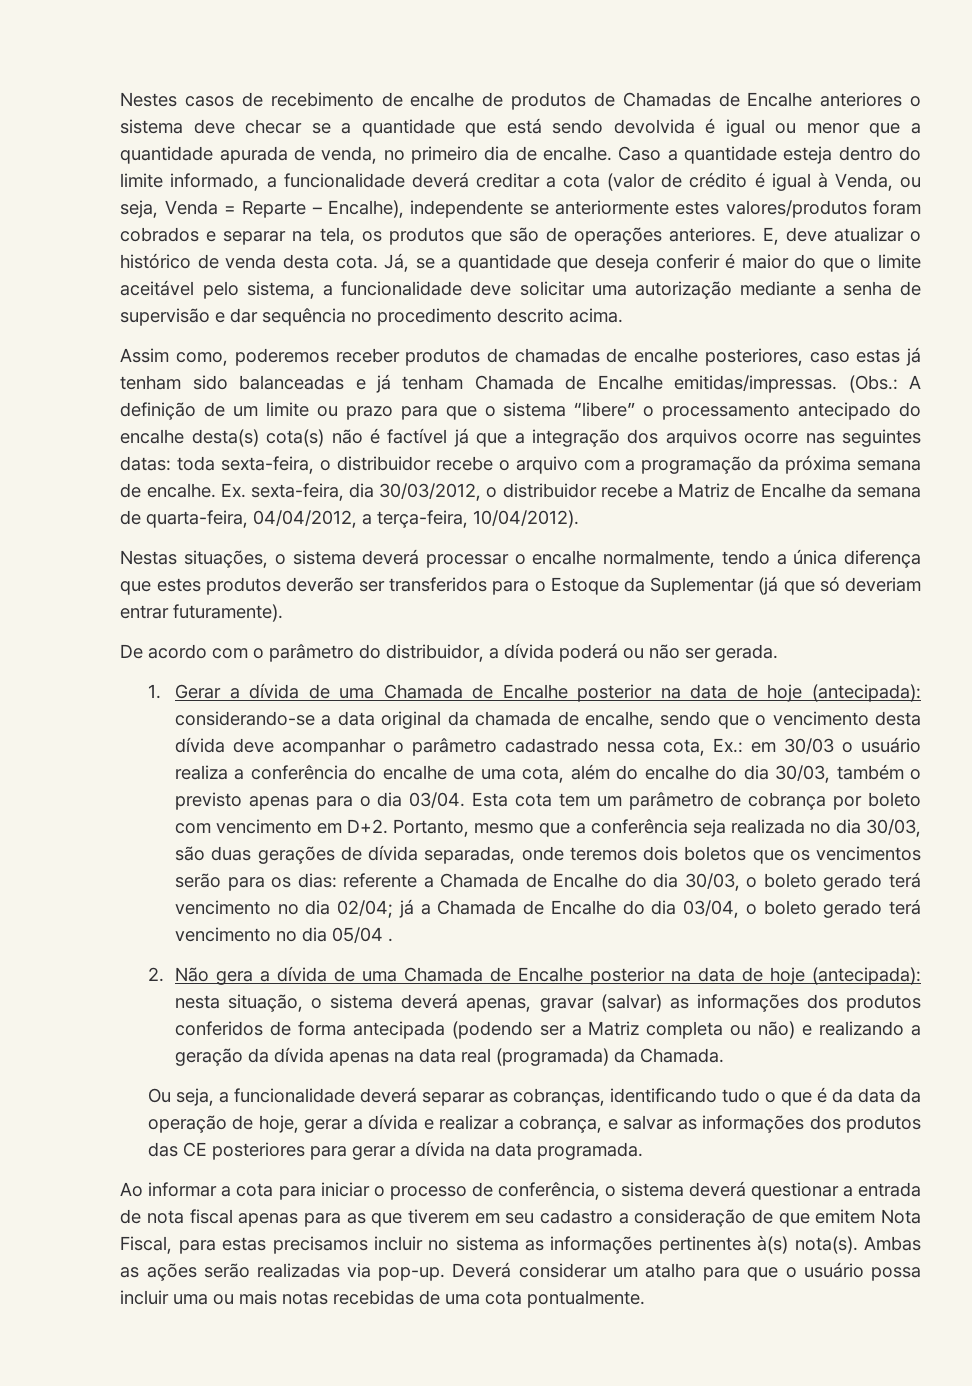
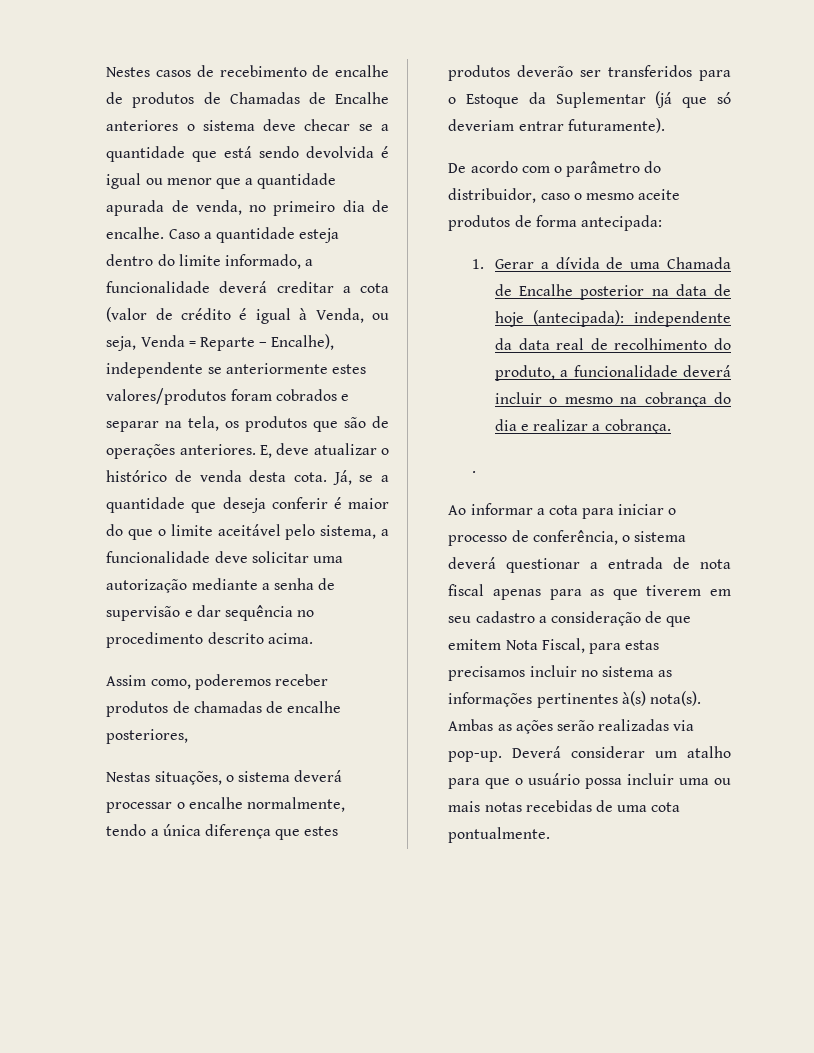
- Assim como, poderemos receber produtos de chamadas de encalhe posteriores, caso estas já tenham sido balanceadas e já tenham Chamada de Encalhe emitidas/impressas. (Obs.: A definição de um limite ou prazo para que o sistema “libere” o processamento antecipado do encalhe desta(s) cota(s) não é factível já que a integração dos arquivos ocorre nas seguintes datas: toda sexta-feira, o distribuidor recebe o arquivo com a programação da próxima semana de encalhe. Ex. sexta-feira, dia 30/03/2012, o distribuidor recebe a Matriz de Encalhe da semana de quarta-feira, 04/04/2012, a terça-feira, 10/04/2012).
+ Assim como, poderemos receber produtos de chamadas de encalhe posteriores,
- De acordo com o parâmetro do distribuidor, a dívida poderá ou não ser gerada.
+ De acordo com o parâmetro do distribuidor, caso o mesmo aceite produtos de forma antecipada:
- 1. Gerar a dívida de uma Chamada de Encalhe posterior na data de hoje (antecipada): considerando-se a data original da chamada de encalhe, sendo que o vencimento desta dívida deve acompanhar o parâmetro cadastrado nessa cota, Ex.: em 30/03 o usuário realiza a conferência do encalhe de uma cota, além do encalhe do dia 30/03, também o previsto apenas para o dia 03/04. Esta cota tem um parâmetro de cobrança por boleto com vencimento em D+2. Portanto, mesmo que a conferência seja realizada no dia 30/03, são duas gerações de dívida separadas, onde teremos dois boletos que os vencimentos serão para os dias: referente a Chamada de Encalhe do dia 30/03, o boleto gerado terá vencimento no dia 02/04; já a Chamada de Encalhe do dia 03/04, o boleto gerado terá vencimento no dia 05/04 .
- 2. Não gera a dívida de uma Chamada de Encalhe posterior na data de hoje (antecipada): nesta situação, o sistema deverá apenas, gravar (salvar) as informações dos produtos conferidos de forma antecipada (podendo ser a Matriz completa ou não) e realizando a geração da dívida apenas na data real (programada) da Chamada.
- Ou seja, a funcionalidade deverá separar as cobranças, identificando tudo o que é da data da operação de hoje, gerar a dívida e realizar a cobrança, e salvar as informações dos produtos das CE posteriores para gerar a dívida na data programada.
+ 1. Gerar a dívida de uma Chamada de Encalhe posterior na data de hoje (antecipada): independente da data real de recolhimento do produto, a funcionalidade deverá incluir o mesmo na cobrança do dia e realizar a cobrança.
+ .

